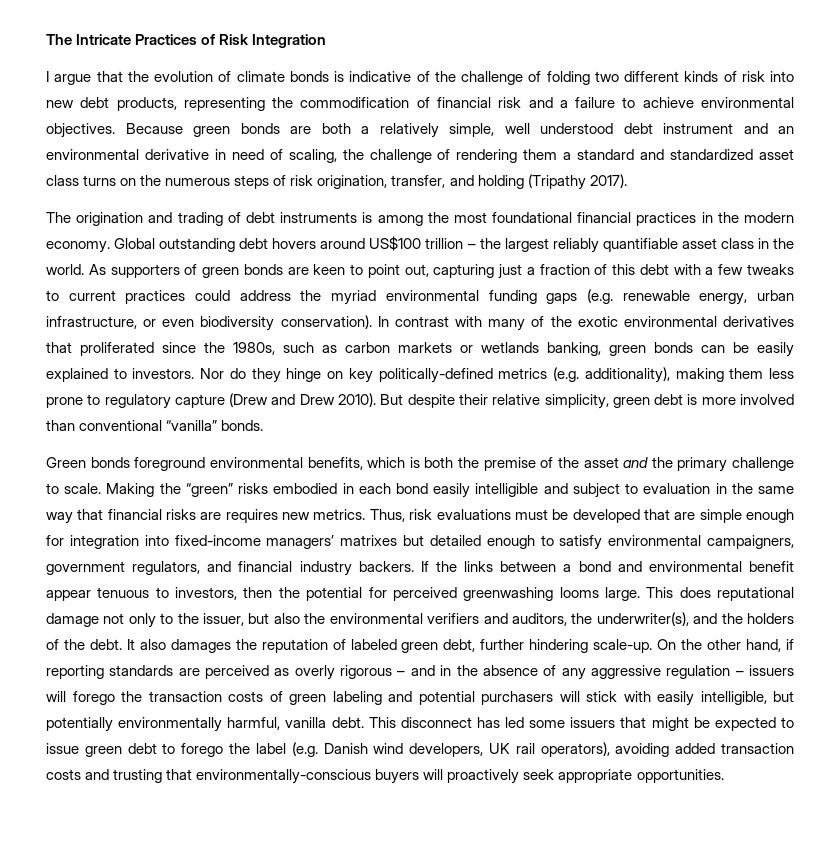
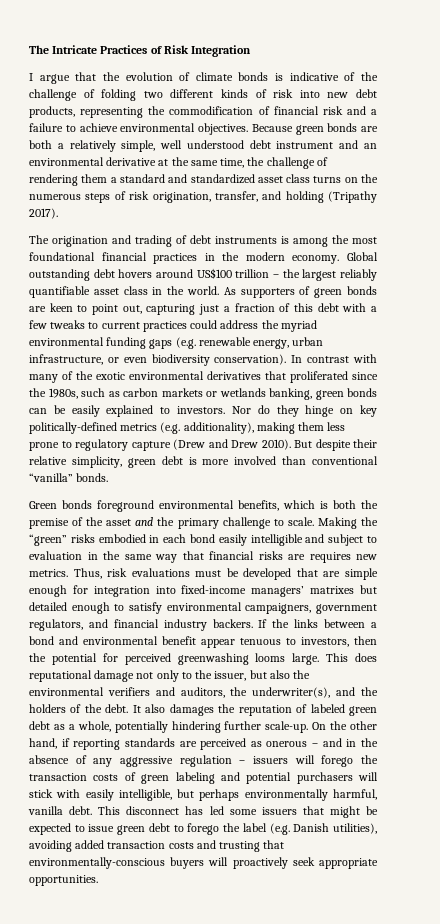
- Because green bonds are both a relatively simple, well understood debt instrument and an environmental derivative in need of scaling, the challenge of rendering them a standard and standardized asset class turns on the numerous steps of risk origination, transfer, and holding (Tripathy 2017).
+ Because green bonds are both a relatively simple, well understood debt instrument and an environmental derivative at the same time, the challenge of rendering them a standard and standardized asset class turns on the numerous steps of risk origination, transfer, and holding (Tripathy 2017).
- It also damages the reputation of labeled green debt, further hindering scale-up.
+ It also damages the reputation of labeled green debt as a whole, potentially hindering further scale-up.
- On the other hand, if reporting standards are perceived as overly rigorous – and in the absence of any aggressive regulation – issuers will forego the transaction costs of green labeling and potential purchasers will stick with easily intelligible, but potentially environmentally harmful, vanilla debt.
+ On the other hand, if reporting standards are perceived as onerous – and in the absence of any aggressive regulation – issuers will forego the transaction costs of green labeling and potential purchasers will stick with easily intelligible, but perhaps environmentally harmful, vanilla debt.
- This disconnect has led some issuers that might be expected to issue green debt to forego the label (e.g. Danish wind developers, UK rail operators), avoiding added transaction costs and trusting that environmentally-conscious buyers will proactively seek appropriate opportunities.
+ This disconnect has led some issuers that might be expected to issue green debt to forego the label (e.g. Danish utilities), avoiding added transaction costs and trusting that environmentally-conscious buyers will proactively seek appropriate opportunities.

